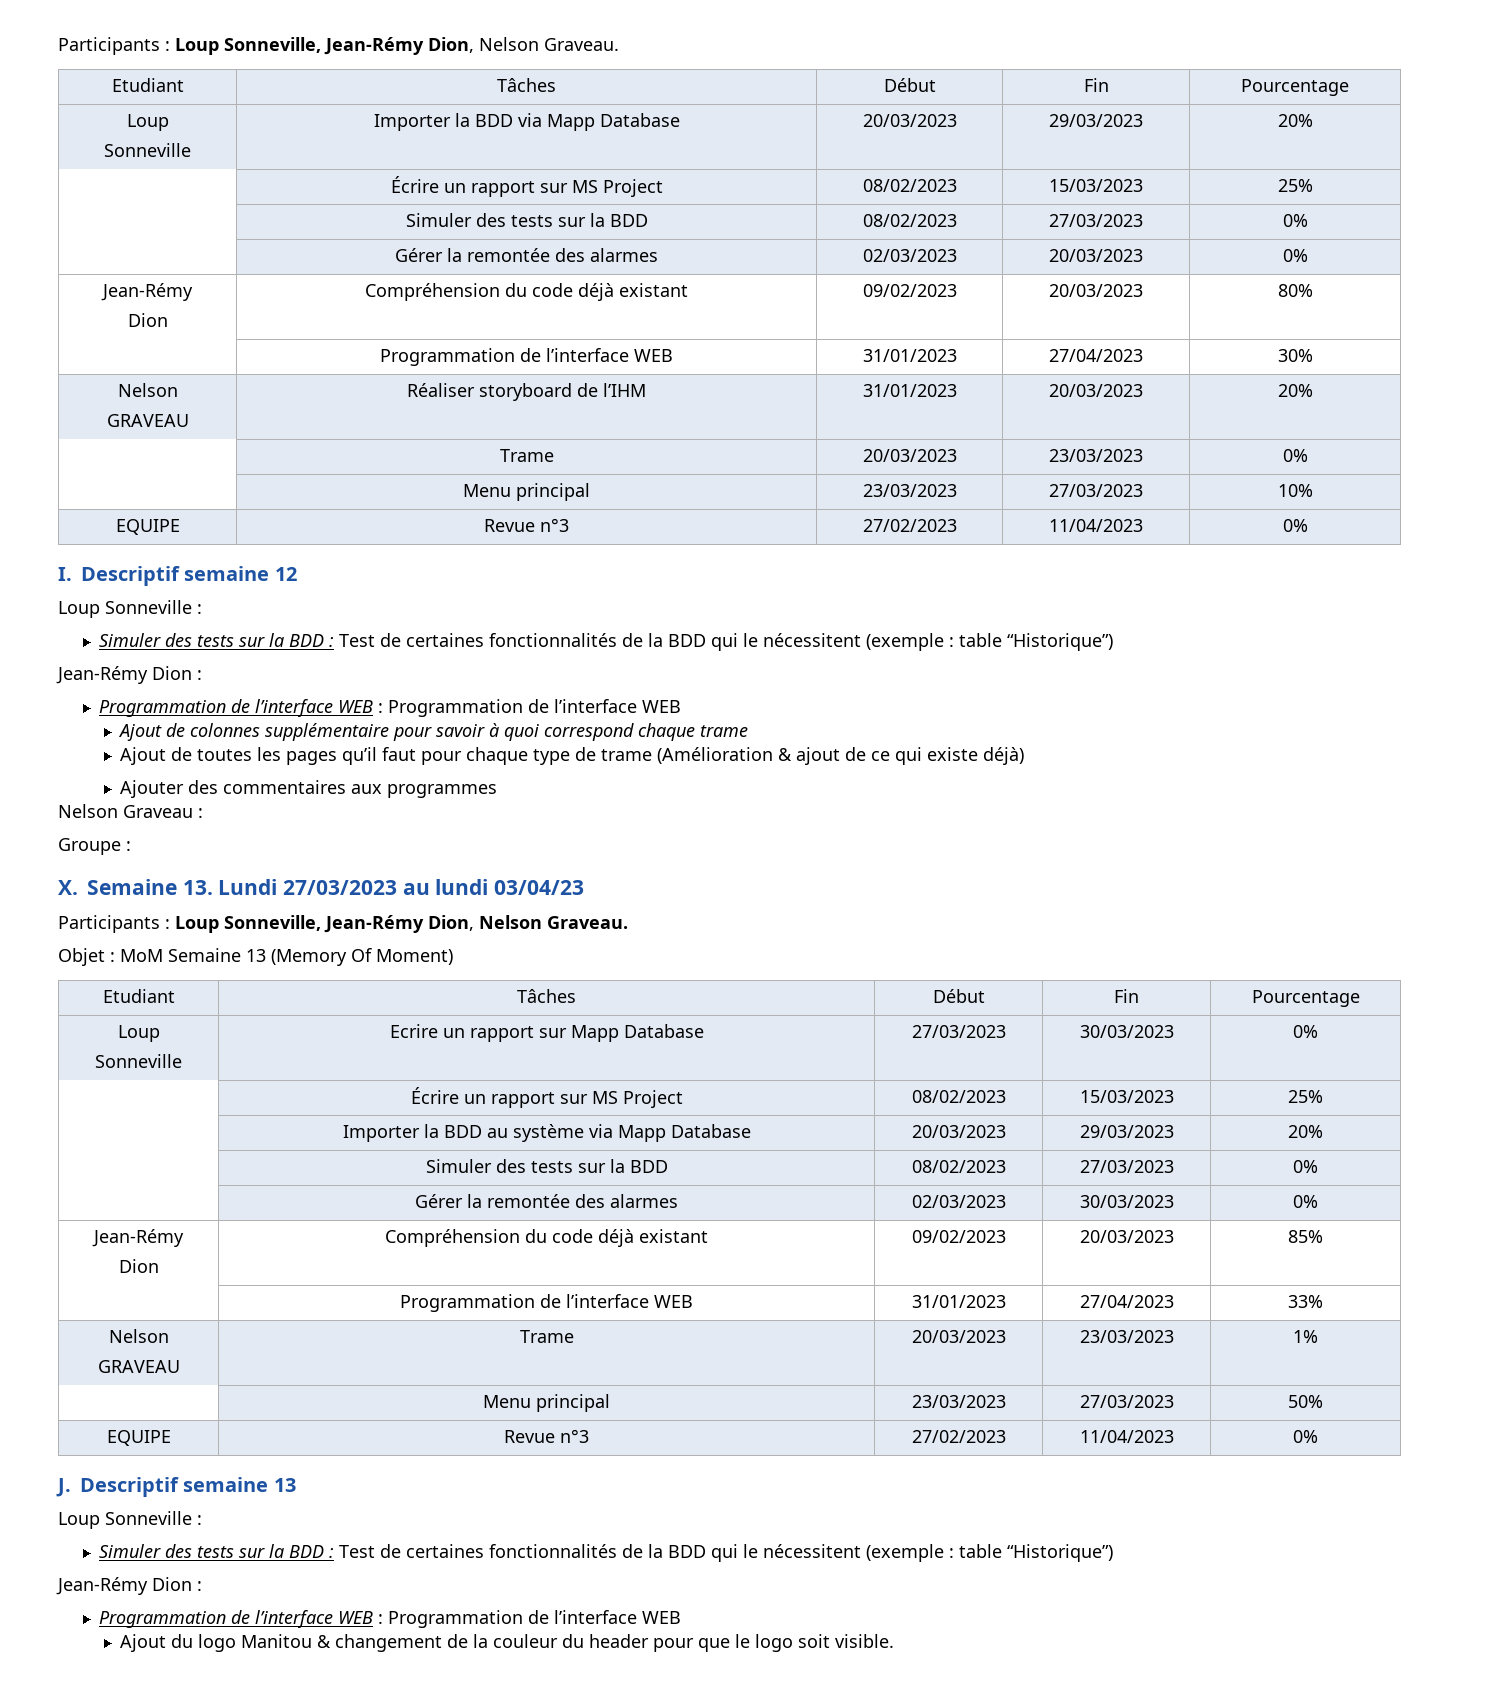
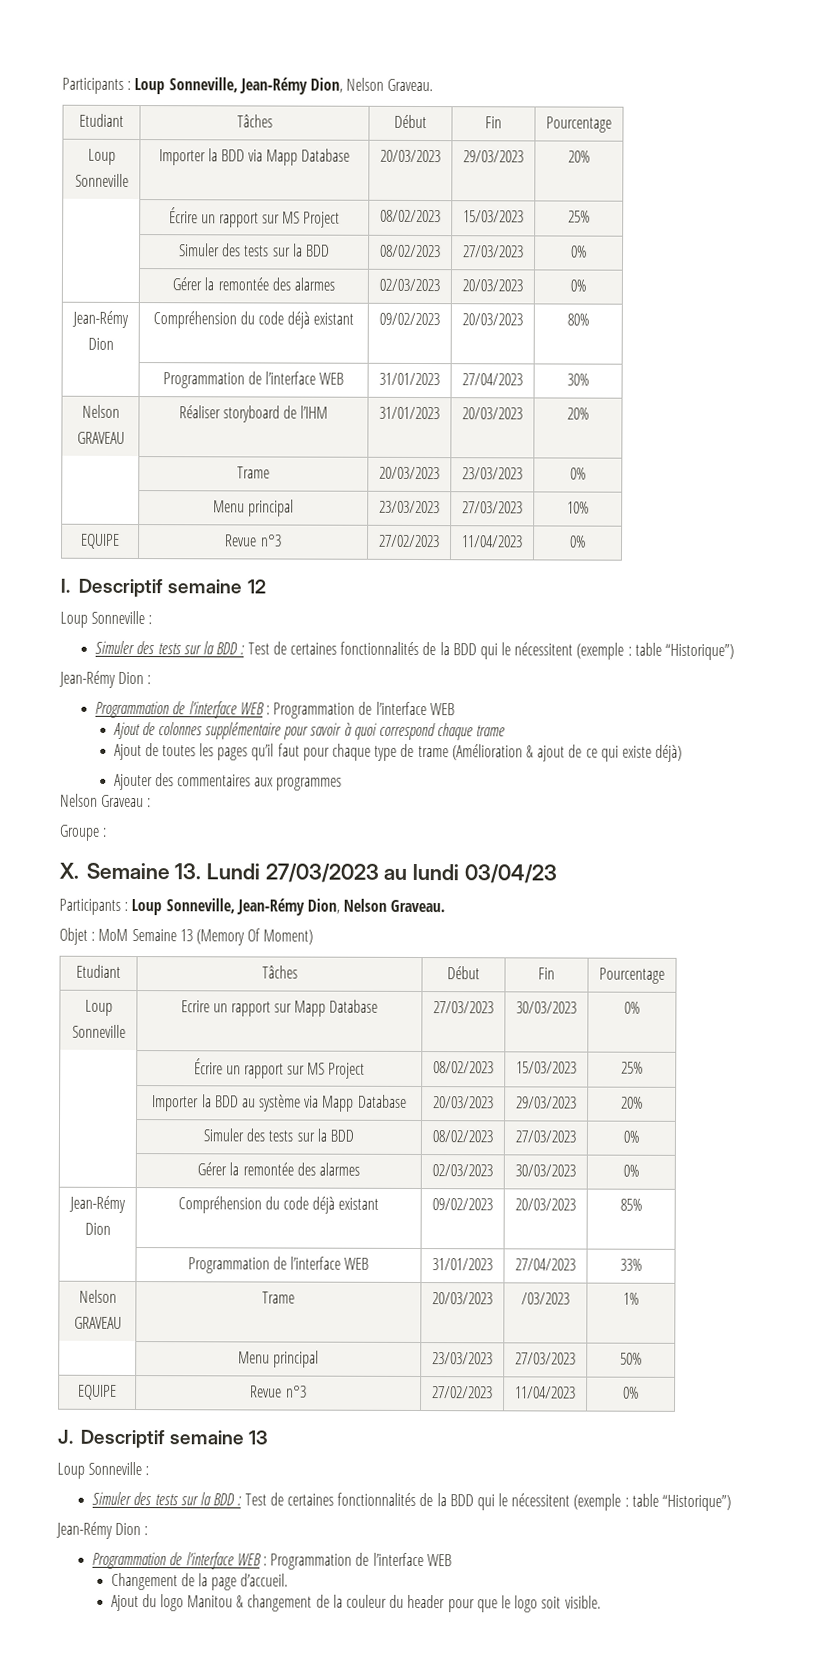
  | Programmation de l’interface WEB | 31/01/2023 | 27/04/2023 | 33%
  Nelson
- GRAVEAU | Trame | 20/03/2023 | 23/03/2023 | 1%
+ GRAVEAU | Trame | 20/03/2023 | /03/2023 | 1%
+ Changement de la page d’accueil.

